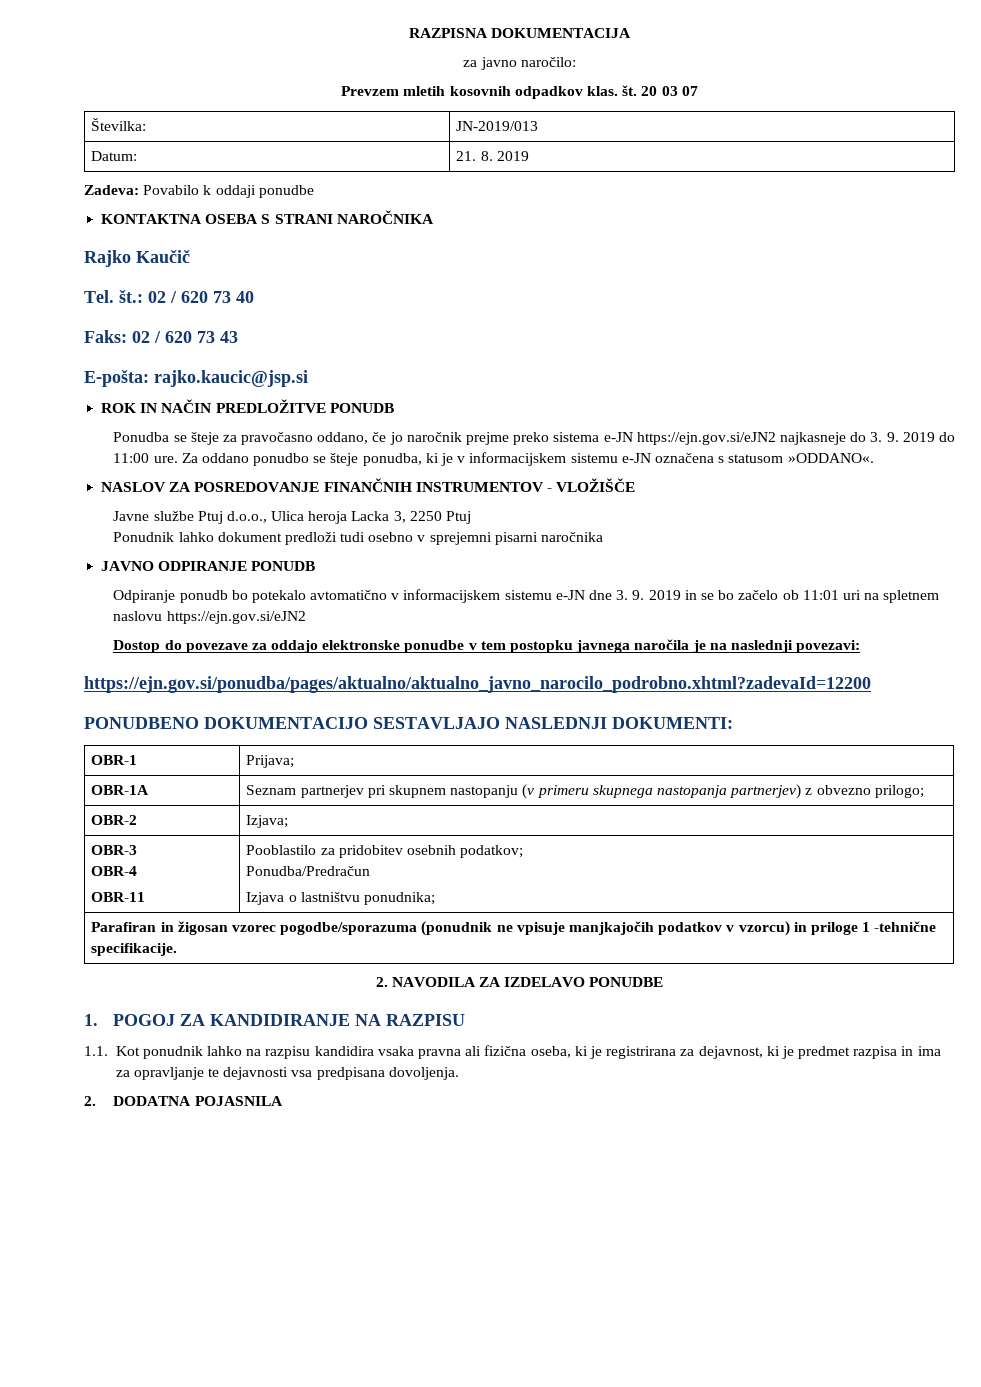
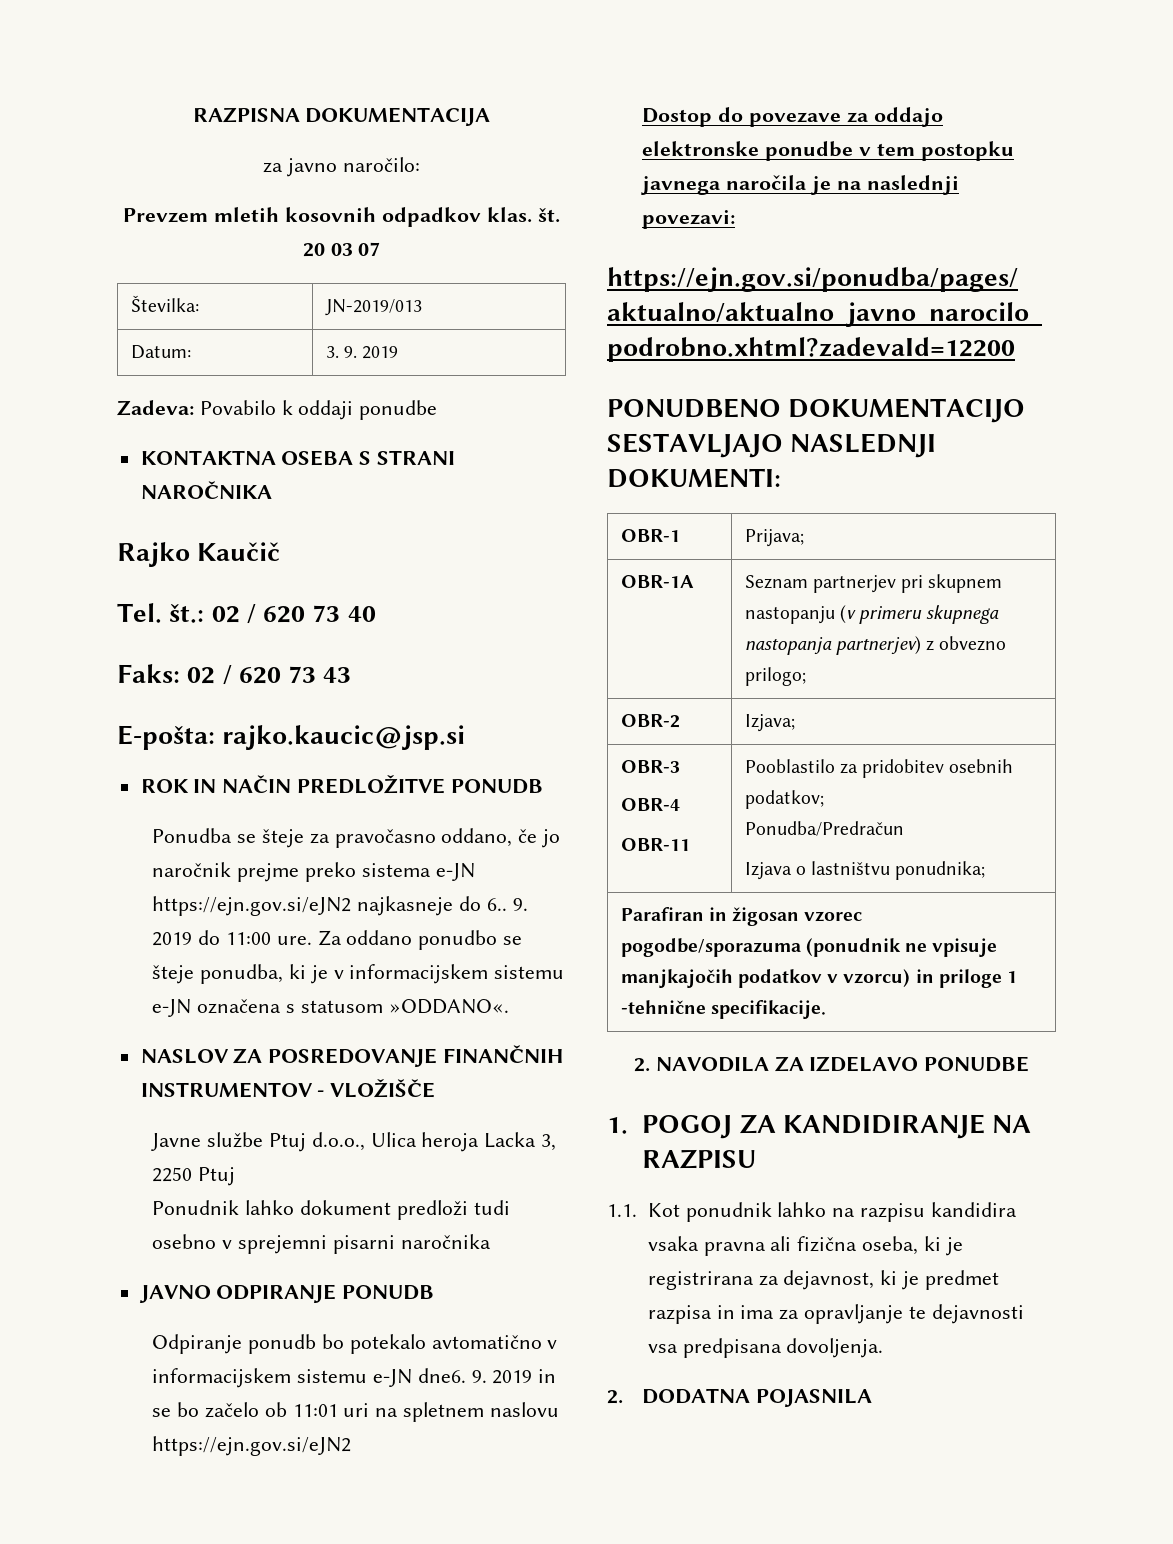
- Datum: | 21. 8. 2019
+ Datum: | 3. 9. 2019
- Ponudba se šteje za pravočasno oddano, če jo naročnik prejme preko sistema e-JN https://ejn.gov.si/eJN2 najkasneje do 3. 9. 2019 do 11:00 ure.
+ Ponudba se šteje za pravočasno oddano, če jo naročnik prejme preko sistema e-JN https://ejn.gov.si/eJN2 najkasneje do 6.. 9. 2019 do 11:00 ure.
- Odpiranje ponudb bo potekalo avtomatično v informacijskem sistemu e-JN dne 3. 9. 2019 in se bo začelo ob 11:01 uri na spletnem naslovu https://ejn.gov.si/eJN2
+ Odpiranje ponudb bo potekalo avtomatično v informacijskem sistemu e-JN dne6. 9. 2019 in se bo začelo ob 11:01 uri na spletnem naslovu https://ejn.gov.si/eJN2

